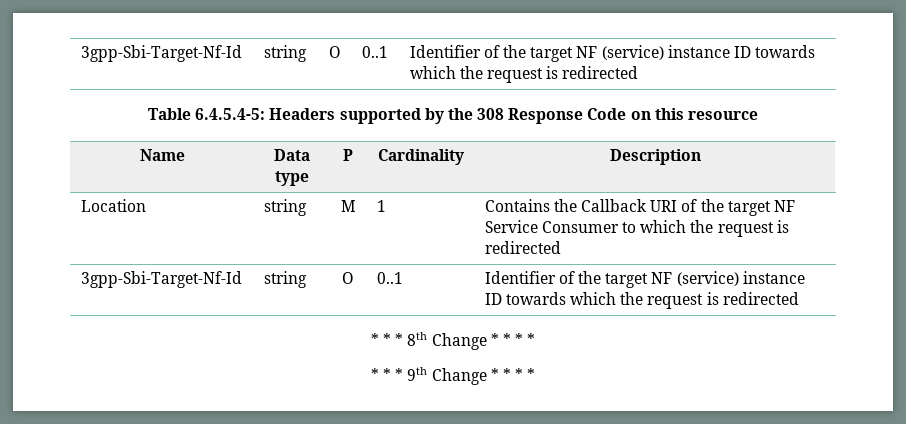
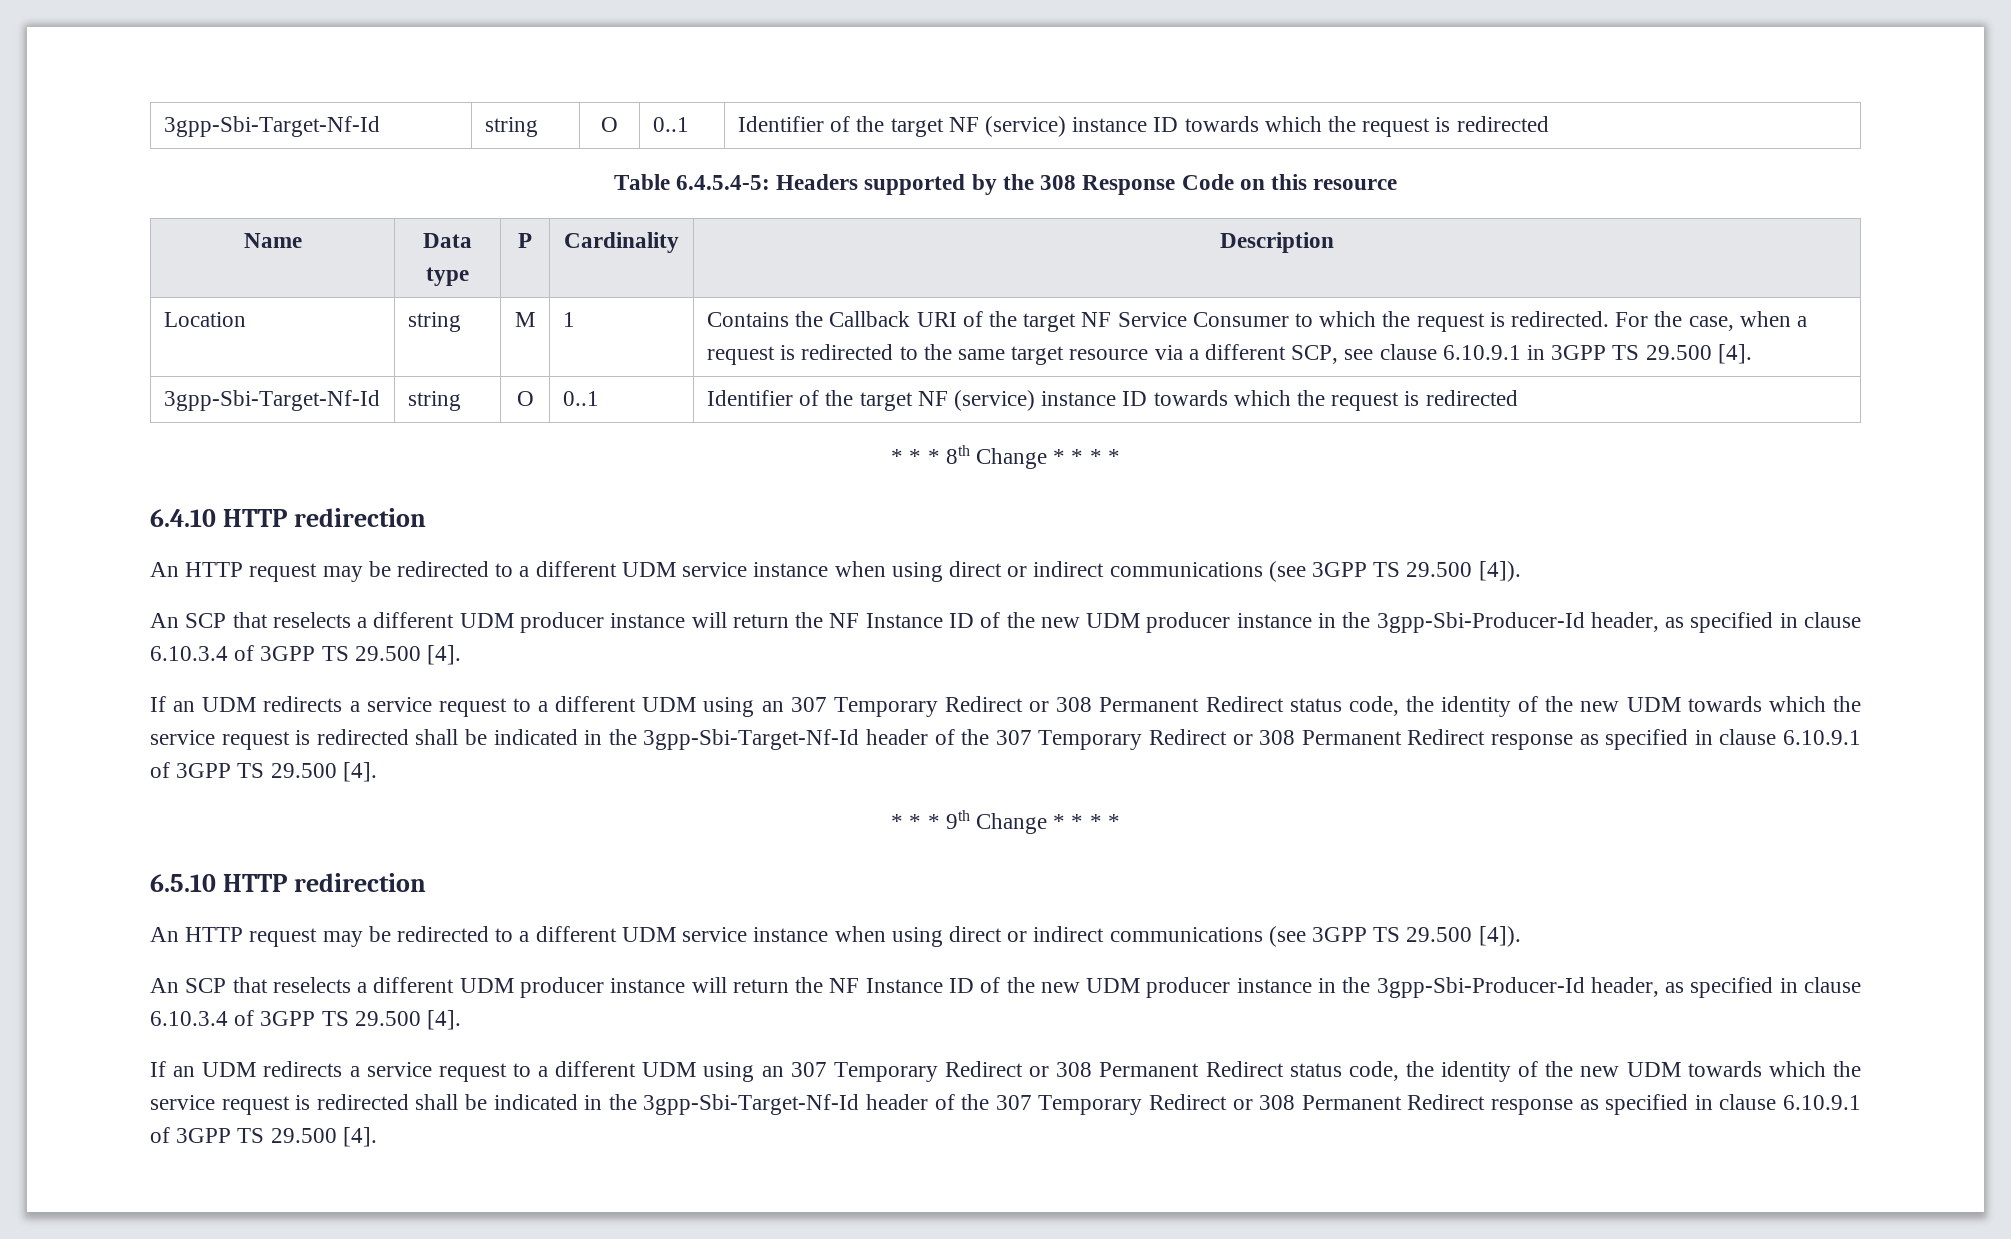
- Contains the Callback URI of the target NF Service Consumer to which the request is redirected
+ Contains the Callback URI of the target NF Service Consumer to which the request is redirected. For the case, when a request is redirected to the same target resource via a different SCP, see clause 6.10.9.1 in 3GPP TS 29.500 [4].
+ 6.4.10 HTTP redirection
+ An HTTP request may be redirected to a different UDM service instance when using direct or indirect communications (see 3GPP TS 29.500 [4]).
+ An SCP that reselects a different UDM producer instance will return the NF Instance ID of the new UDM producer instance in the 3gpp-Sbi-Producer-Id header, as specified in clause 6.10.3.4 of 3GPP TS 29.500 [4].
+ If an UDM redirects a service request to a different UDM using an 307 Temporary Redirect or 308 Permanent Redirect status code, the identity of the new UDM towards which the service request is redirected shall be indicated in the 3gpp-Sbi-Target-Nf-Id header of the 307 Temporary Redirect or 308 Permanent Redirect response as specified in clause 6.10.9.1 of 3GPP TS 29.500 [4].
+ 6.5.10 HTTP redirection
+ An HTTP request may be redirected to a different UDM service instance when using direct or indirect communications (see 3GPP TS 29.500 [4]).
+ An SCP that reselects a different UDM producer instance will return the NF Instance ID of the new UDM producer instance in the 3gpp-Sbi-Producer-Id header, as specified in clause 6.10.3.4 of 3GPP TS 29.500 [4].
+ If an UDM redirects a service request to a different UDM using an 307 Temporary Redirect or 308 Permanent Redirect status code, the identity of the new UDM towards which the service request is redirected shall be indicated in the 3gpp-Sbi-Target-Nf-Id header of the 307 Temporary Redirect or 308 Permanent Redirect response as specified in clause 6.10.9.1 of 3GPP TS 29.500 [4].

